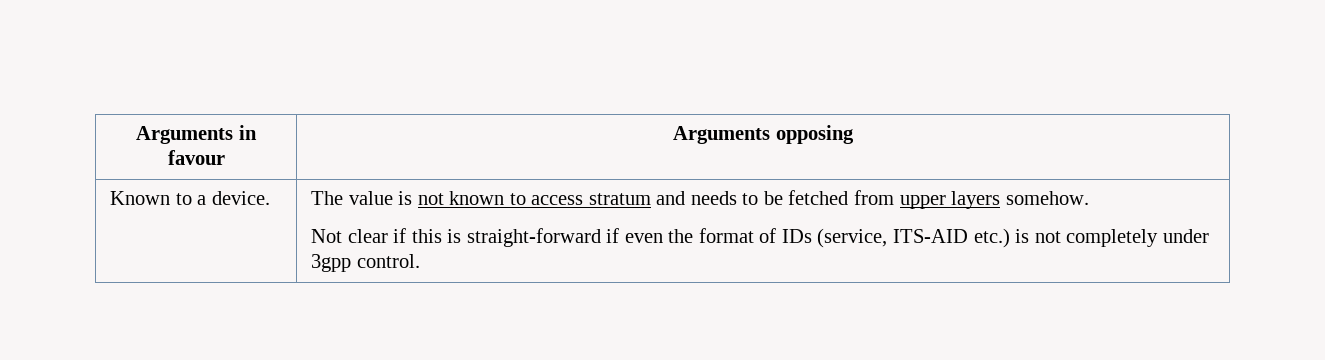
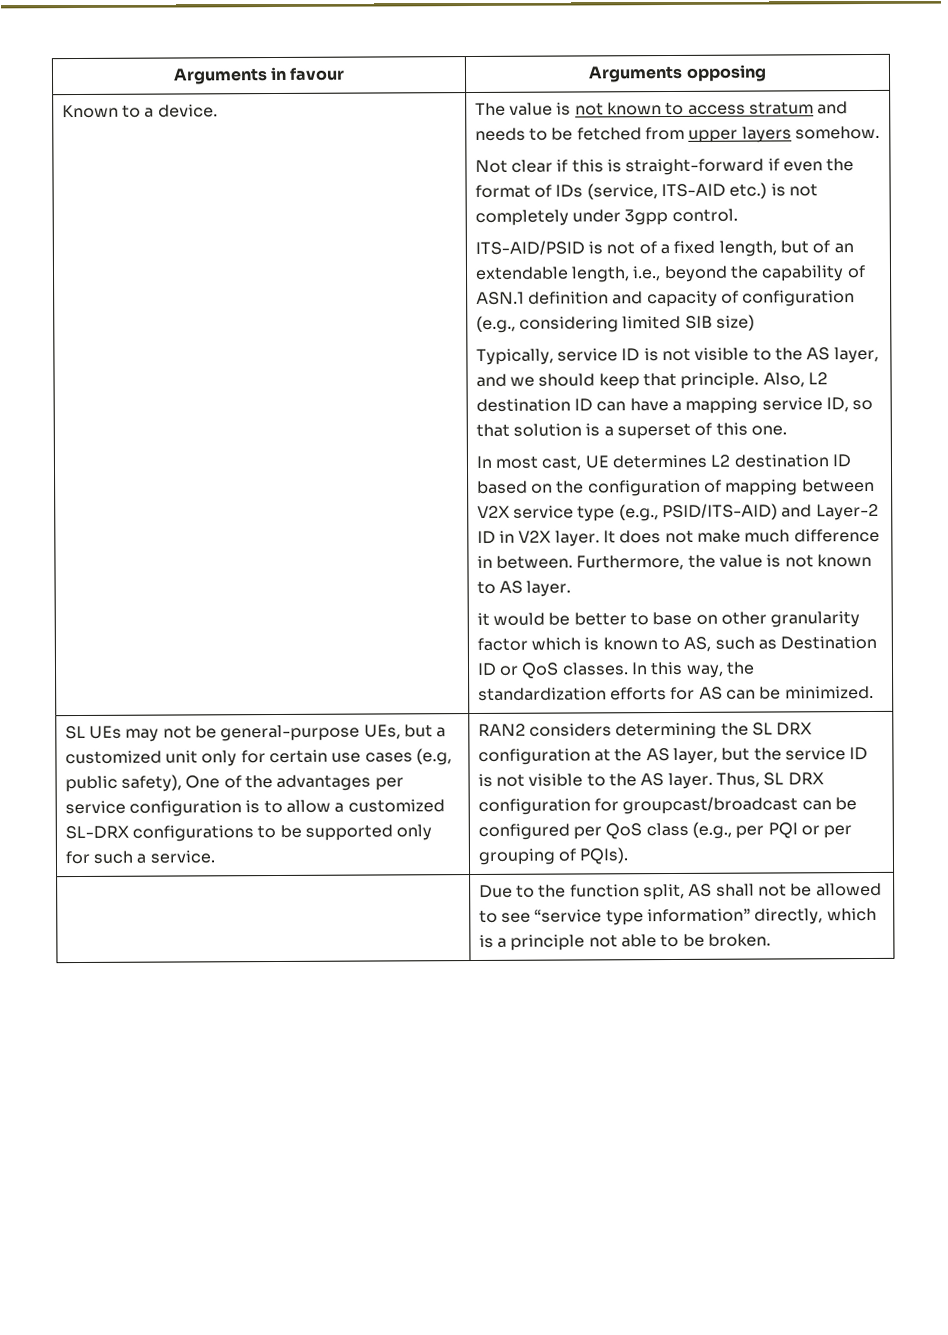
+ ITS-AID/PSID is not of a fixed length, but of an extendable length, i.e., beyond the capability of ASN.1 definition and capacity of configuration (e.g., considering limited SIB size)
+ Typically, service ID is not visible to the AS layer, and we should keep that principle. Also, L2 destination ID can have a mapping service ID, so that solution is a superset of this one.
+ In most cast, UE determines L2 destination ID based on the configuration of mapping between V2X service type (e.g., PSID/ITS-AID) and Layer-2 ID in V2X layer. It does not make much difference in between. Furthermore, the value is not known to AS layer.
+ it would be better to base on other granularity factor which is known to AS, such as Destination ID or QoS classes. In this way, the standardization efforts for AS can be minimized.
+ SL UEs may not be general-purpose UEs, but a customized unit only for certain use cases (e.g, public safety), One of the advantages per service configuration is to allow a customized SL-DRX configurations to be supported only for such a service. | RAN2 considers determining the SL DRX configuration at the AS layer, but the service ID is not visible to the AS layer. Thus, SL DRX configuration for groupcast/broadcast can be configured per QoS class (e.g., per PQI or per grouping of PQIs).
+ | Due to the function split, AS shall not be allowed to see “service type information” directly, which is a principle not able to be broken.

